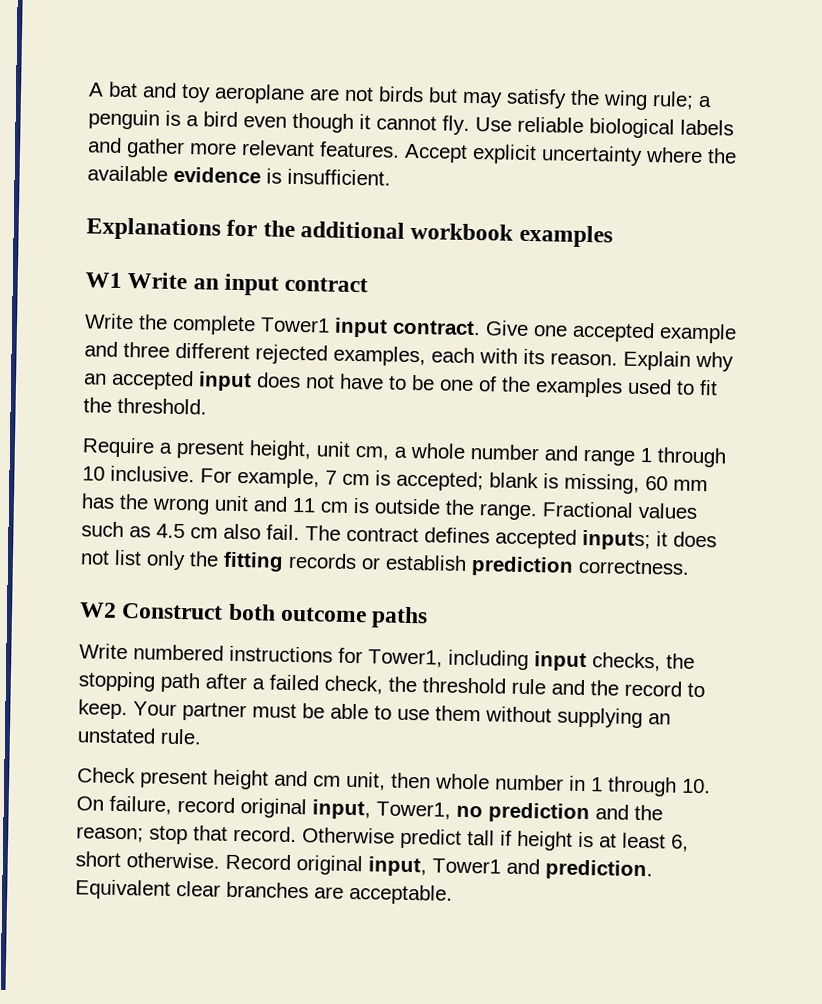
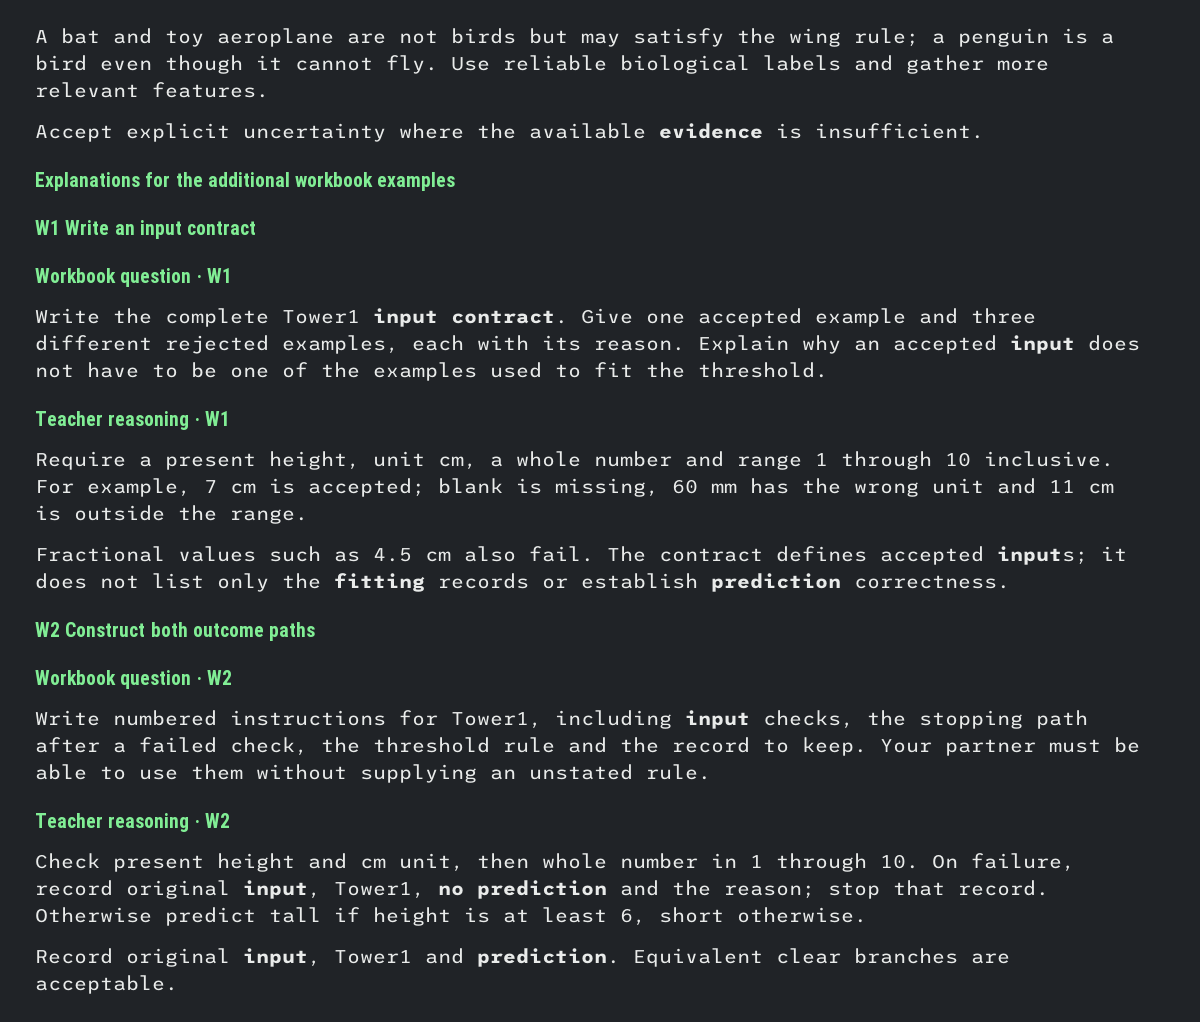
- Use reliable biological labels and gather more relevant features. Accept explicit uncertainty where the available evidence is insufficient.
+ Use reliable biological labels and gather more relevant features.
+ Accept explicit uncertainty where the available evidence is insufficient.
+ Workbook question · W1
+ Teacher reasoning · W1
- For example, 7 cm is accepted; blank is missing, 60 mm has the wrong unit and 11 cm is outside the range. Fractional values such as 4.5 cm also fail.
+ For example, 7 cm is accepted; blank is missing, 60 mm has the wrong unit and 11 cm is outside the range.
+ Fractional values such as 4.5 cm also fail.
+ Workbook question · W2
+ Teacher reasoning · W2
- Otherwise predict tall if height is at least 6, short otherwise. Record original input, Tower1 and prediction.
+ Otherwise predict tall if height is at least 6, short otherwise.
+ Record original input, Tower1 and prediction.

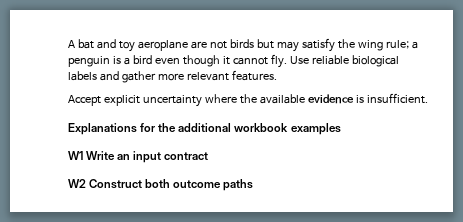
- Workbook question · W1
- Write the complete Tower1 input contract. Give one accepted example and three different rejected examples, each with its reason. Explain why an accepted input does not have to be one of the examples used to fit the threshold.
- Teacher reasoning · W1
- Require a present height, unit cm, a whole number and range 1 through 10 inclusive. For example, 7 cm is accepted; blank is missing, 60 mm has the wrong unit and 11 cm is outside the range.
- Fractional values such as 4.5 cm also fail. The contract defines accepted inputs; it does not list only the fitting records or establish prediction correctness.
- Workbook question · W2
- Write numbered instructions for Tower1, including input checks, the stopping path after a failed check, the threshold rule and the record to keep. Your partner must be able to use them without supplying an unstated rule.
- Teacher reasoning · W2
- Check present height and cm unit, then whole number in 1 through 10. On failure, record original input, Tower1, no prediction and the reason; stop that record. Otherwise predict tall if height is at least 6, short otherwise.
- Record original input, Tower1 and prediction. Equivalent clear branches are acceptable.

